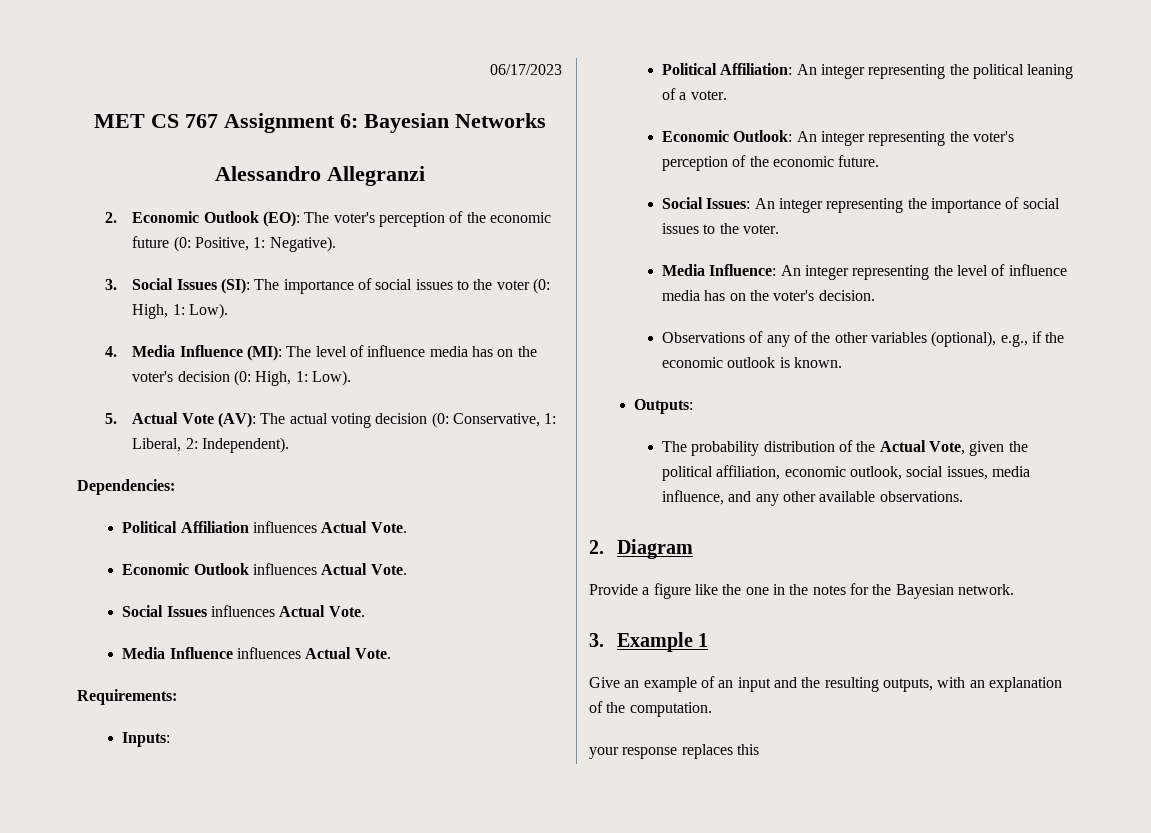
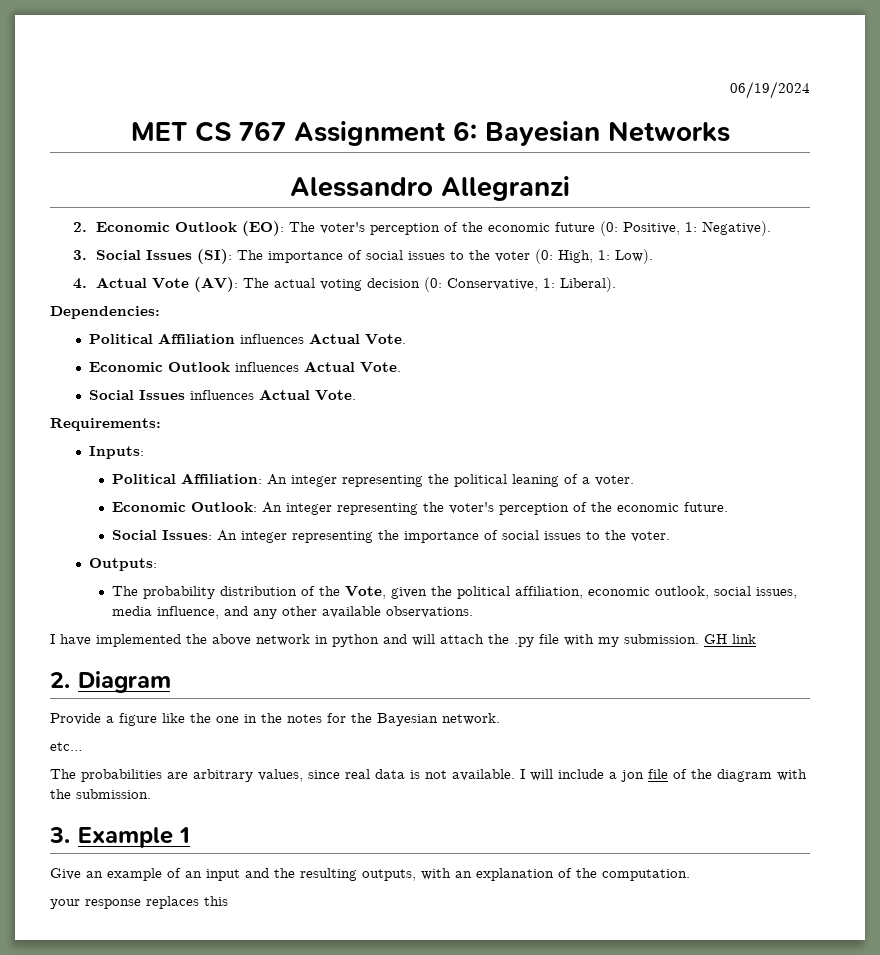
- 06/17/2023
+ 06/19/2024
- 4. Media Influence (MI): The level of influence media has on the voter's decision (0: High, 1: Low).
- 5. Actual Vote (AV): The actual voting decision (0: Conservative, 1: Liberal, 2: Independent).
+ 4. Actual Vote (AV): The actual voting decision (0: Conservative, 1: Liberal).
- Media Influence influences Actual Vote.
- Media Influence: An integer representing the level of influence media has on the voter's decision.
- Observations of any of the other variables (optional), e.g., if the economic outlook is known.
- The probability distribution of the Actual Vote, given the political affiliation, economic outlook, social issues, media influence, and any other available observations.
+ The probability distribution of the Vote, given the political affiliation, economic outlook, social issues, media influence, and any other available observations.
+ I have implemented the above network in python and will attach the .py file with my submission. GH link
+ etc…
+ The probabilities are arbitrary values, since real data is not available. I will include a jon file of the diagram with the submission.

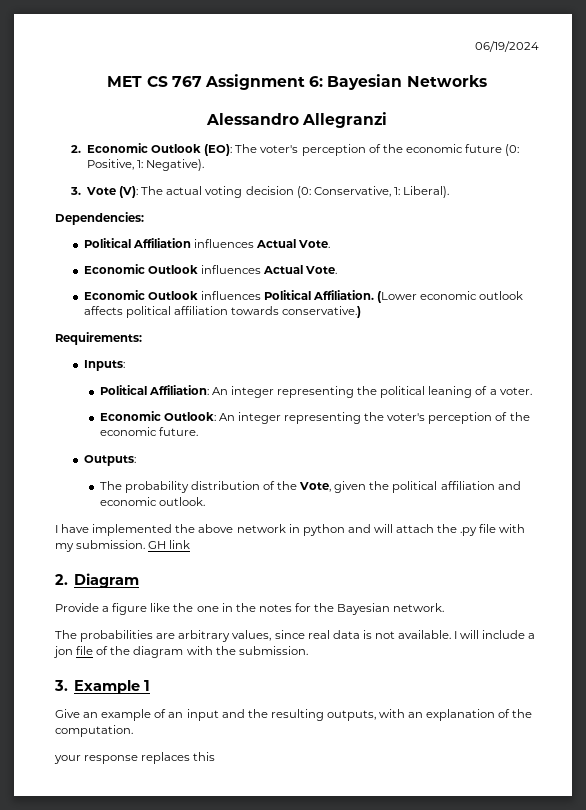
- 3. Social Issues (SI): The importance of social issues to the voter (0: High, 1: Low).
- 4. Actual Vote (AV): The actual voting decision (0: Conservative, 1: Liberal).
+ 3. Vote (V): The actual voting decision (0: Conservative, 1: Liberal).
- Social Issues influences Actual Vote.
+ Economic Outlook influences Political Affiliation. (Lower economic outlook affects political affiliation towards conservative.)
- Social Issues: An integer representing the importance of social issues to the voter.
- The probability distribution of the Vote, given the political affiliation, economic outlook, social issues, media influence, and any other available observations.
+ The probability distribution of the Vote, given the political affiliation and economic outlook.
- etc…

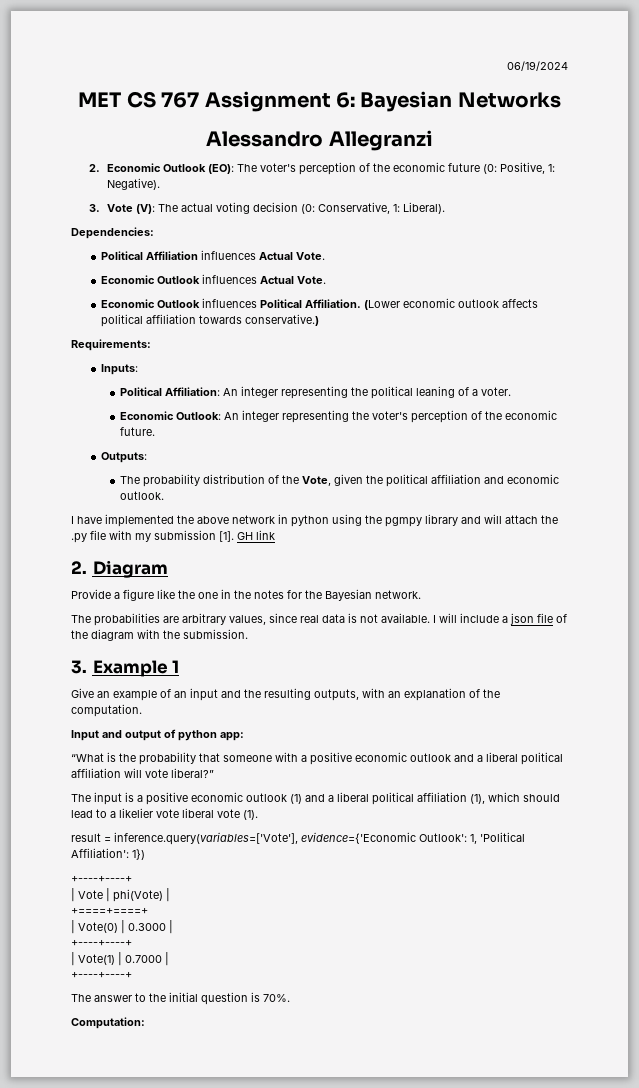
- I have implemented the above network in python and will attach the .py file with my submission.
+ I have implemented the above network in python using the pgmpy library and will attach the .py file with my submission [1].
- I will include a jon file of the diagram with the submission.
+ I will include a json file of the diagram with the submission.
- your response replaces this
+ Input and output of python app:
+ “What is the probability that someone with a positive economic outlook and a liberal political affiliation will vote liberal?”
+ The input is a positive economic outlook (1) and a liberal political affiliation (1), which should lead to a likelier vote liberal vote (1).
+ result = inference.query(variables=['Vote'], evidence={'Economic Outlook': 1, 'Political Affiliation': 1})
+ +----+----+
+ | Vote | phi(Vote) |
+ +====+====+
+ | Vote(0) | 0.3000 |
+ +----+----+
+ | Vote(1) | 0.7000 |
+ +----+----+
+ The answer to the initial question is 70%.
+ Computation:

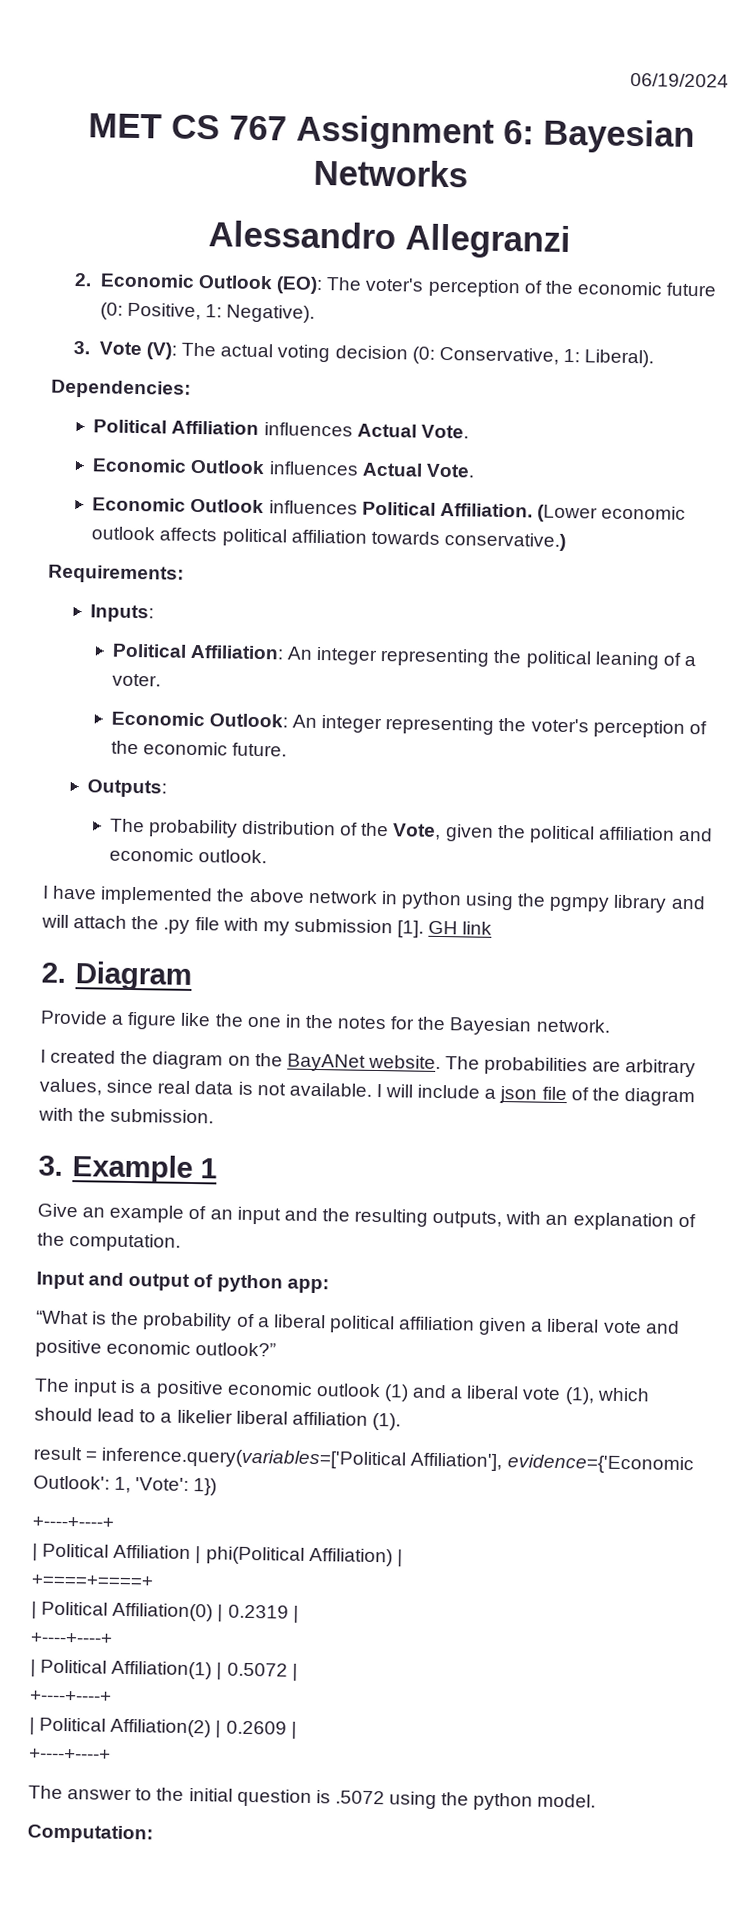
+ I created the diagram on the BayANet website.
- “What is the probability that someone with a positive economic outlook and a liberal political affiliation will vote liberal?”
+ “What is the probability of a liberal political affiliation given a liberal vote and positive economic outlook?”
- The input is a positive economic outlook (1) and a liberal political affiliation (1), which should lead to a likelier vote liberal vote (1).
+ The input is a positive economic outlook (1) and a liberal vote (1), which should lead to a likelier liberal affiliation (1).
- result = inference.query(variables=['Vote'], evidence={'Economic Outlook': 1, 'Political Affiliation': 1})
+ result = inference.query(variables=['Political Affiliation'], evidence={'Economic Outlook': 1, 'Vote': 1})
- | Vote | phi(Vote) |
+ | Political Affiliation | phi(Political Affiliation) |
- | Vote(0) | 0.3000 |
+ | Political Affiliation(0) | 0.2319 |
  +----+----+
- | Vote(1) | 0.7000 |
+ | Political Affiliation(1) | 0.5072 |
+ +----+----+
+ | Political Affiliation(2) | 0.2609 |
- The answer to the initial question is 70%.
+ The answer to the initial question is .5072 using the python model.

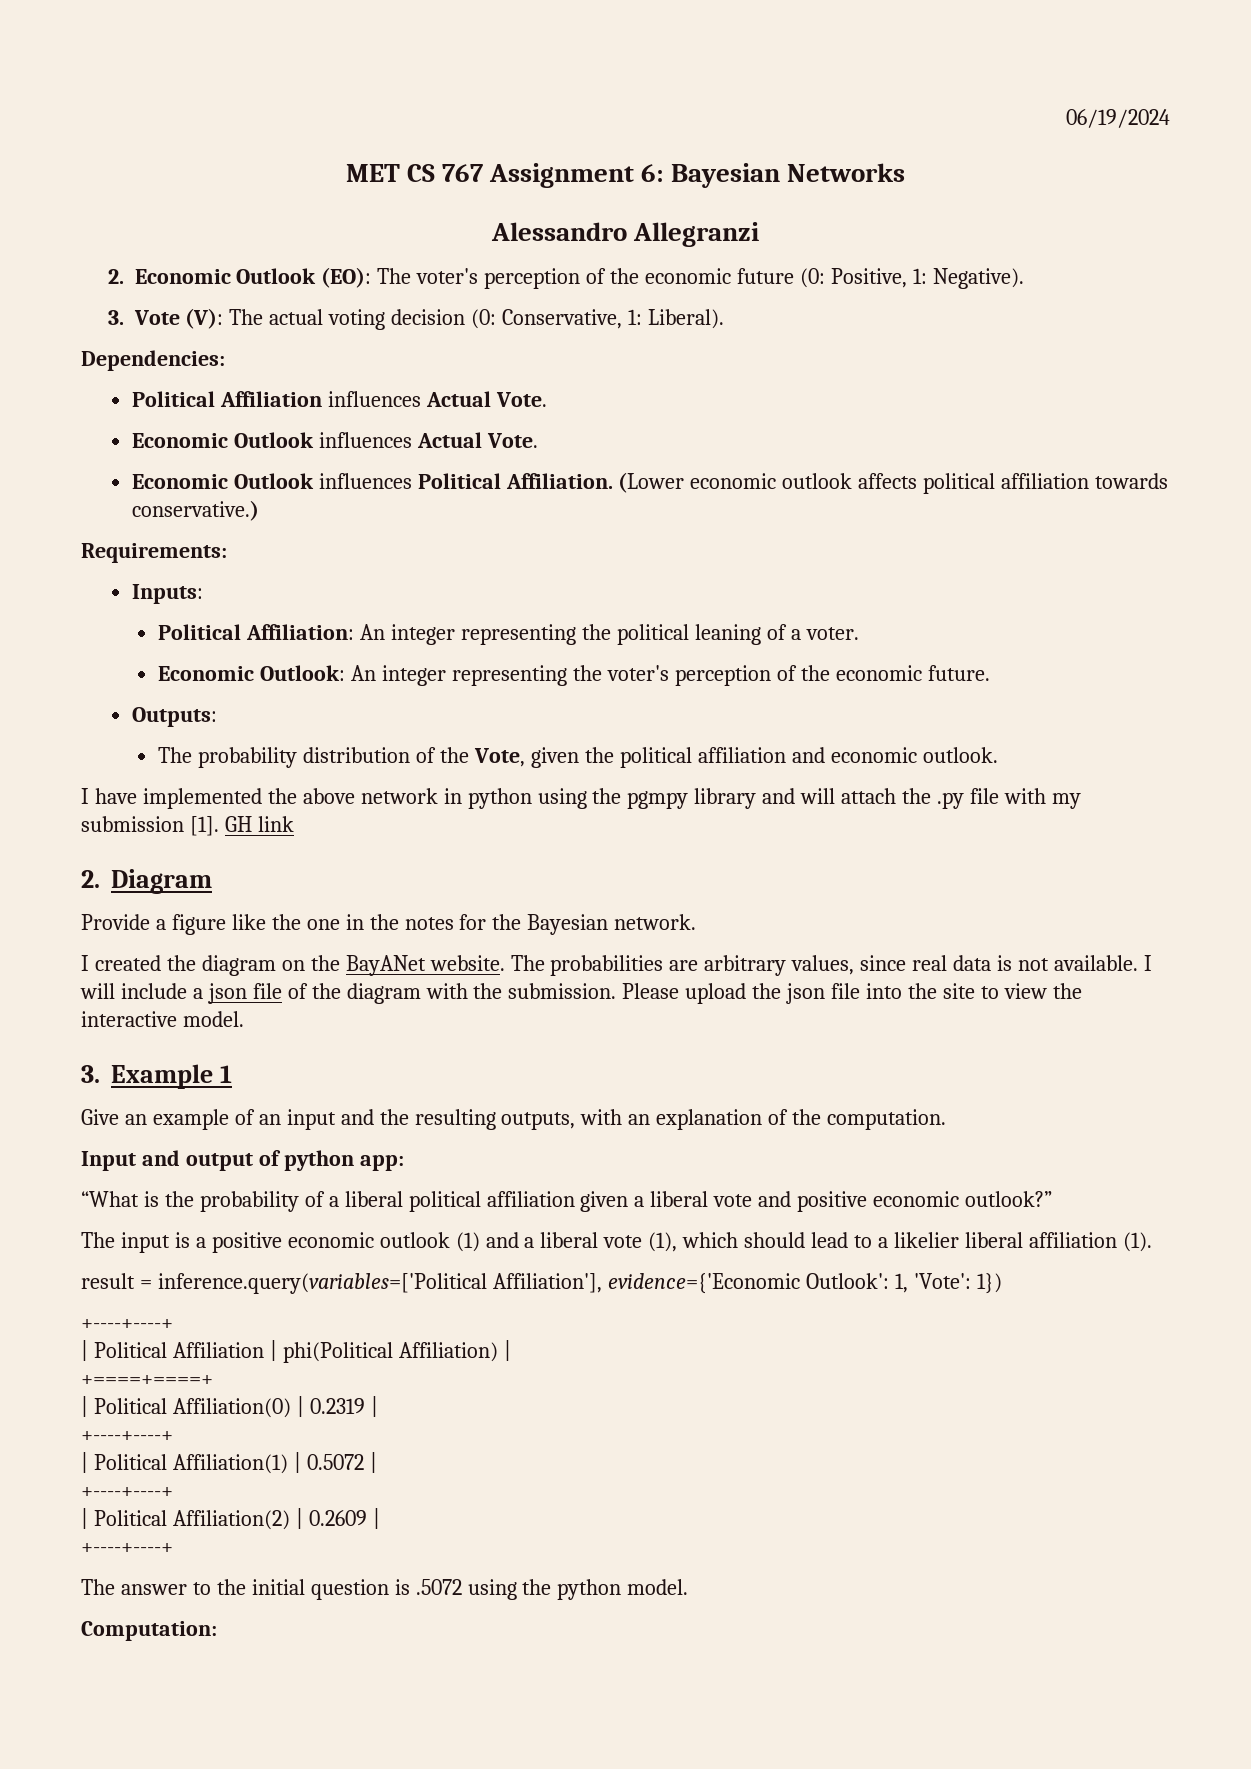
+ Please upload the json file into the site to view the interactive model.

